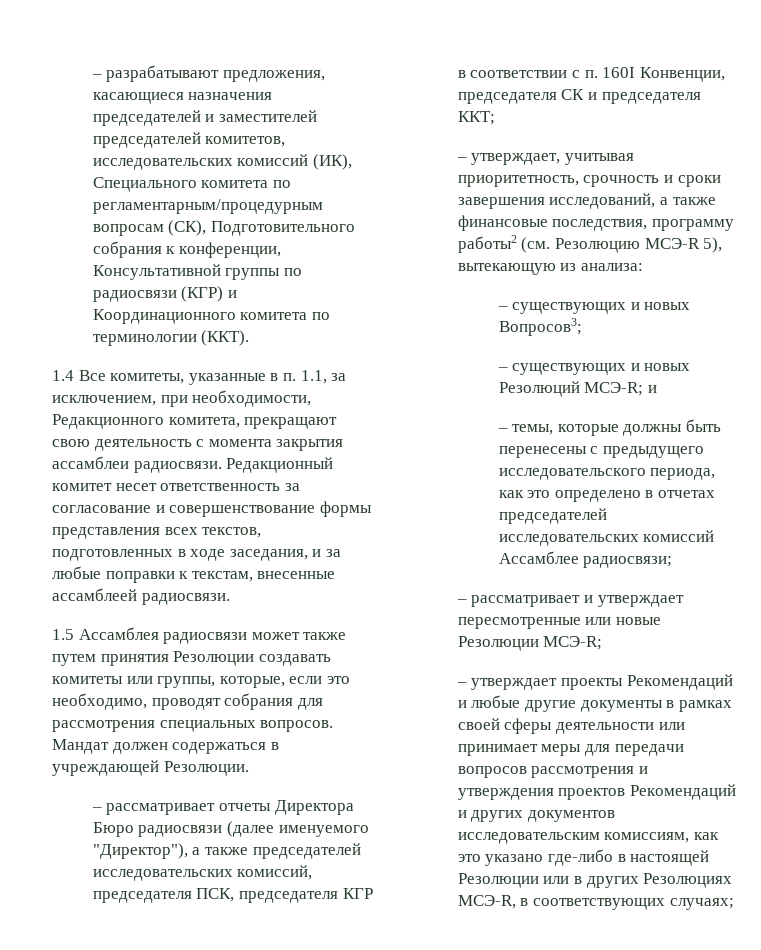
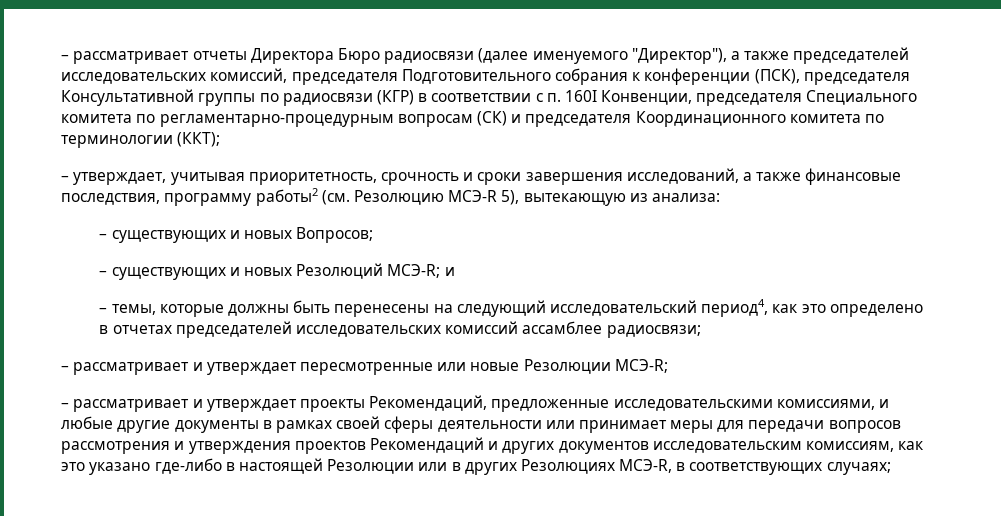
- – разрабатывают предложения, касающиеся назначения председателей и заместителей председателей комитетов, исследовательских комиссий (ИК), Специального комитета по регламентарным/процедурным вопросам (СК), Подготовительного собрания к конференции, Консультативной группы по радиосвязи (КГР) и Координационного комитета по терминологии (ККТ).
- 1.4 Все комитеты, указанные в п. 1.1, за исключением, при необходимости, Редакционного комитета, прекращают свою деятельность с момента закрытия ассамблеи радиосвязи. Редакционный комитет несет ответственность за согласование и совершенствование формы представления всех текстов, подготовленных в ходе заседания, и за любые поправки к текстам, внесенные ассамблеей радиосвязи.
- 1.5 Ассамблея радиосвязи может также путем принятия Резолюции создавать комитеты или группы, которые, если это необходимо, проводят собрания для рассмотрения специальных вопросов. Мандат должен содержаться в учреждающей Резолюции.
- – рассматривает отчеты Директора Бюро радиосвязи (далее именуемого "Директор"), а также председателей исследовательских комиссий, председателя ПСК, председателя КГР в соответствии с п. 160I Конвенции, председателя СК и председателя ККТ;
+ – рассматривает отчеты Директора Бюро радиосвязи (далее именуемого "Директор"), а также председателей исследовательских комиссий, председателя Подготовительного собрания к конференции (ПСК), председателя Консультативной группы по радиосвязи (КГР) в соответствии с п. 160I Конвенции, председателя Специального комитета по регламентарно-процедурным вопросам (СК) и председателя Координационного комитета по терминологии (ККТ);
- – существующих и новых Вопросов3;
+ – существующих и новых Вопросов;
- – темы, которые должны быть перенесены с предыдущего исследовательского периода, как это определено в отчетах председателей исследовательских комиссий Ассамблее радиосвязи;
+ – темы, которые должны быть перенесены на следующий исследовательский период4, как это определено в отчетах председателей исследовательских комиссий ассамблее радиосвязи;
- – утверждает проекты Рекомендаций и любые другие документы в рамках своей сферы деятельности или принимает меры для передачи вопросов рассмотрения и утверждения проектов Рекомендаций и других документов исследовательским комиссиям, как это указано где-либо в настоящей Резолюции или в других Резолюциях МСЭ-R, в соответствующих случаях;
+ – рассматривает и утверждает проекты Рекомендаций, предложенные исследовательскими комиссиями, и любые другие документы в рамках своей сферы деятельности или принимает меры для передачи вопросов рассмотрения и утверждения проектов Рекомендаций и других документов исследовательским комиссиям, как это указано где-либо в настоящей Резолюции или в других Резолюциях МСЭ-R, в соответствующих случаях;

